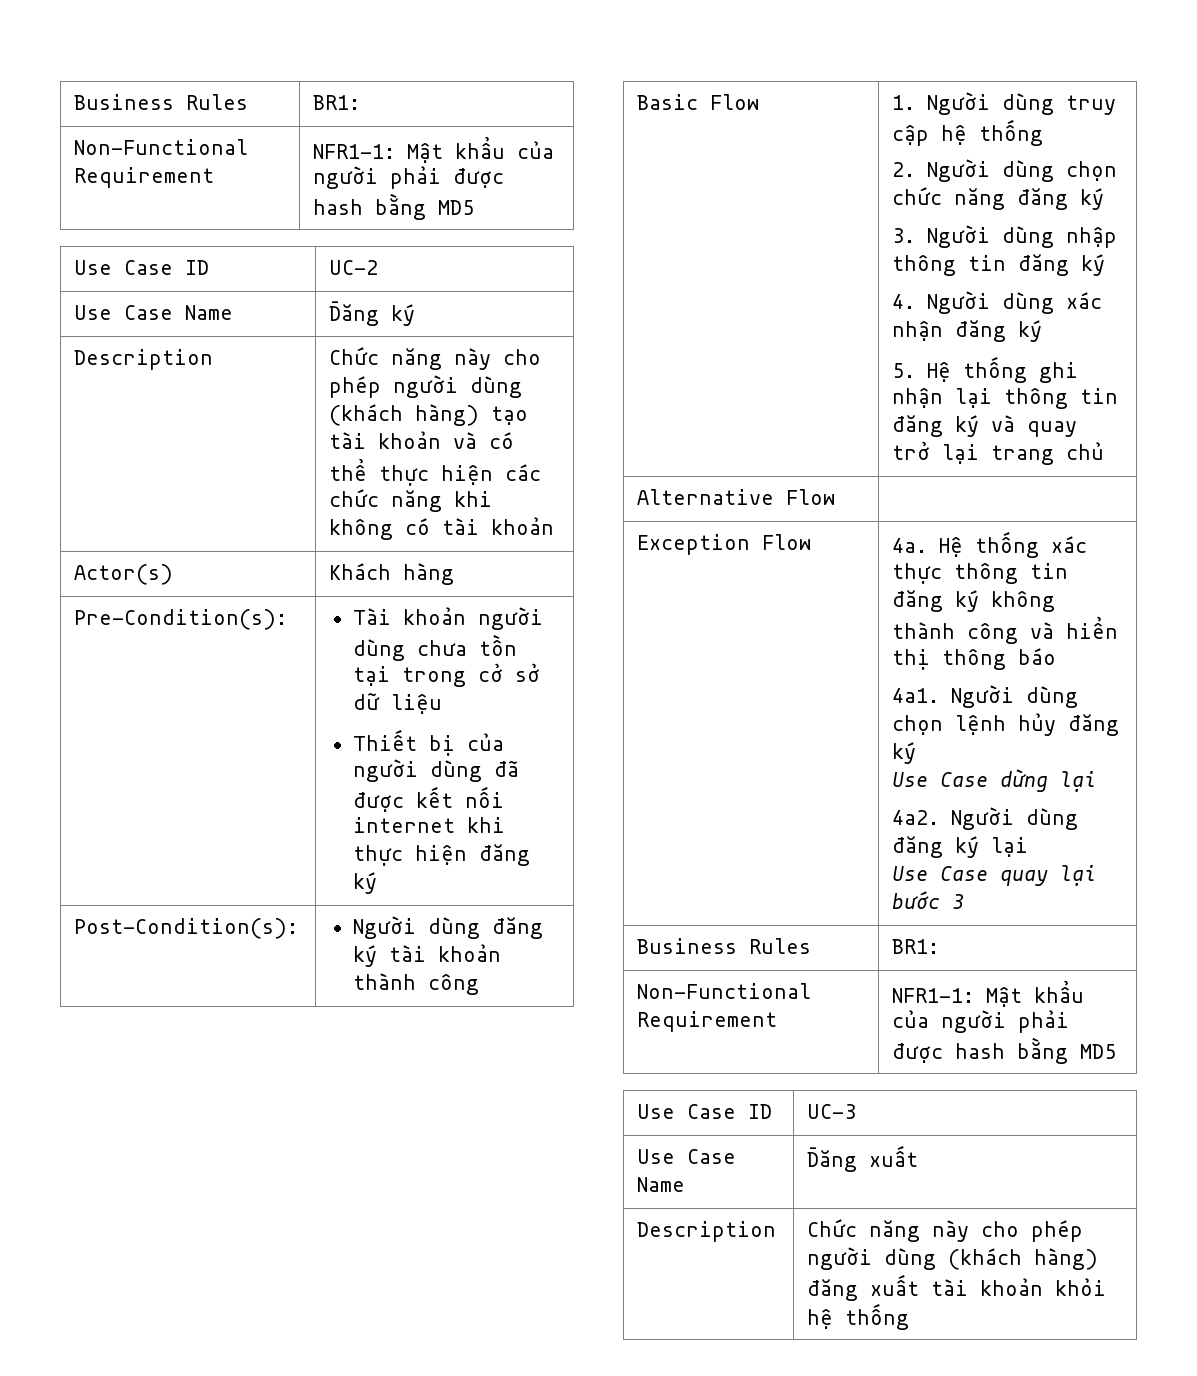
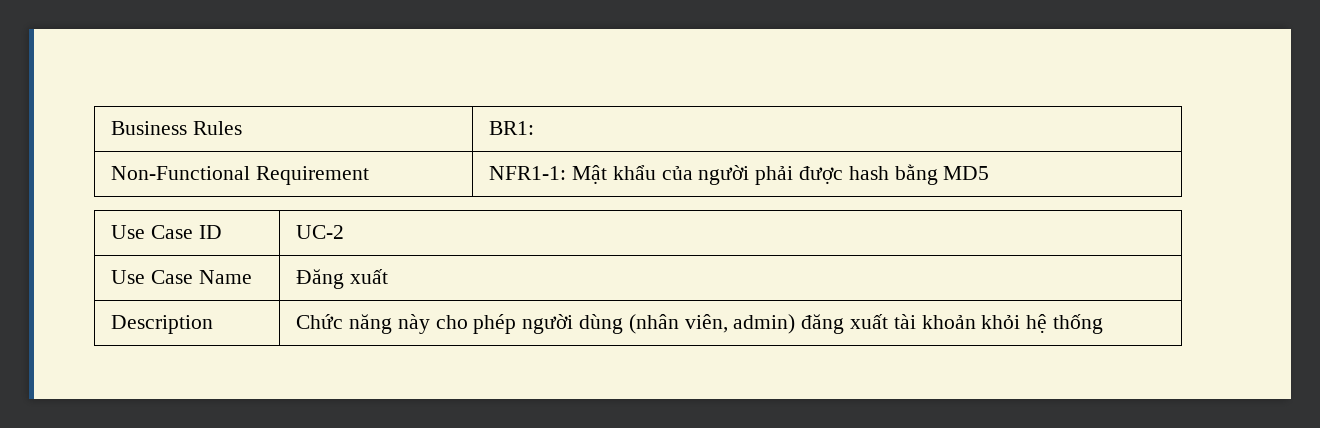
- Use Case Name | Đăng ký
- Description | Chức năng này cho phép người dùng (khách hàng) tạo tài khoản và có thể thực hiện các chức năng khi không có tài khoản
- Actor(s) | Khách hàng
- Pre-Condition(s): | Tài khoản người dùng chưa tồn tại trong cở sở dữ liệu
- Thiết bị của người dùng đã được kết nối internet khi thực hiện đăng ký
- Post-Condition(s): | Người dùng đăng ký tài khoản thành công
- Basic Flow | 1. Người dùng truy cập hệ thống
- 2. Người dùng chọn chức năng đăng ký
- 3. Người dùng nhập thông tin đăng ký
- 4. Người dùng xác nhận đăng ký
- 5. Hệ thống ghi nhận lại thông tin đăng ký và quay trở lại trang chủ
- Alternative Flow |
- Exception Flow | 4a. Hệ thống xác thực thông tin đăng ký không thành công và hiển thị thông báo
- 4a1. Người dùng chọn lệnh hủy đăng ký
- Use Case dừng lại
- 4a2. Người dùng đăng ký lại
- Use Case quay lại bước 3
- Business Rules | BR1:
- Non-Functional Requirement | NFR1-1: Mật khẩu của người phải được hash bằng MD5
- Use Case ID | UC-3
- Description | Chức năng này cho phép người dùng (khách hàng) đăng xuất tài khoản khỏi hệ thống
+ Description | Chức năng này cho phép người dùng (nhân viên, admin) đăng xuất tài khoản khỏi hệ thống

